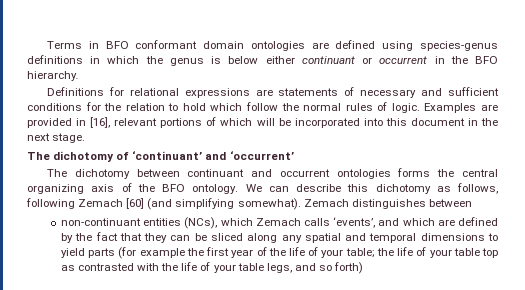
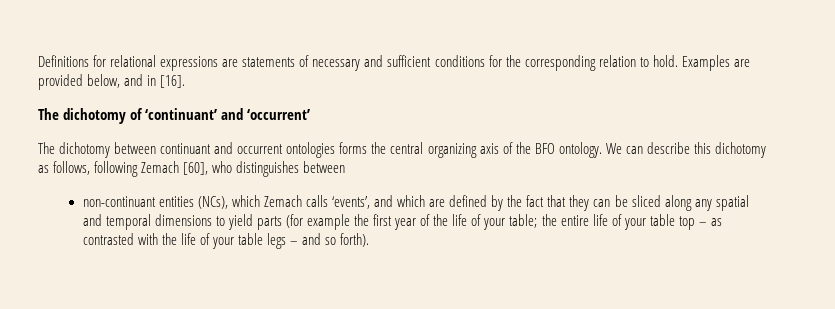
- Terms in BFO conformant domain ontologies are defined using species-genus definitions in which the genus is below either continuant or occurrent in the BFO hierarchy.
- Definitions for relational expressions are statements of necessary and sufficient conditions for the relation to hold which follow the normal rules of logic. Examples are provided in [16], relevant portions of which will be incorporated into this document in the next stage.
+ Definitions for relational expressions are statements of necessary and sufficient conditions for the corresponding relation to hold. Examples are provided below, and in [16].
- We can describe this dichotomy as follows, following Zemach [60] (and simplifying somewhat). Zemach distinguishes between
+ We can describe this dichotomy as follows, following Zemach [60], who distinguishes between
- non-continuant entities (NCs), which Zemach calls ‘events’, and which are defined by the fact that they can be sliced along any spatial and temporal dimensions to yield parts (for example the first year of the life of your table; the life of your table top as contrasted with the life of your table legs, and so forth)
+ non-continuant entities (NCs), which Zemach calls ‘events’, and which are defined by the fact that they can be sliced along any spatial and temporal dimensions to yield parts (for example the first year of the life of your table; the entire life of your table top – as contrasted with the life of your table legs – and so forth).

